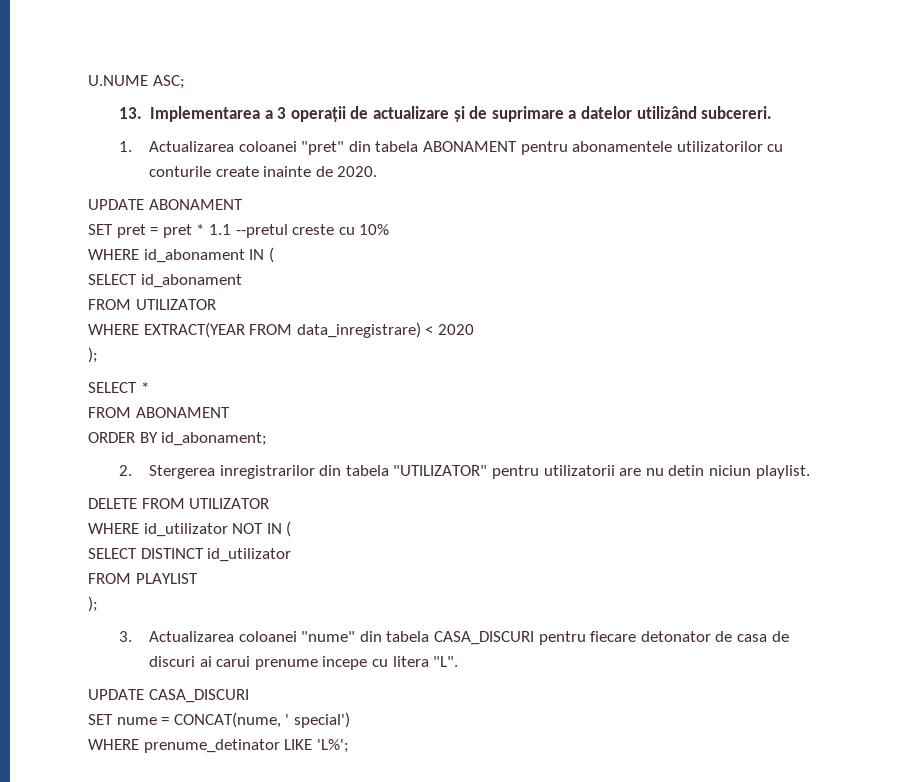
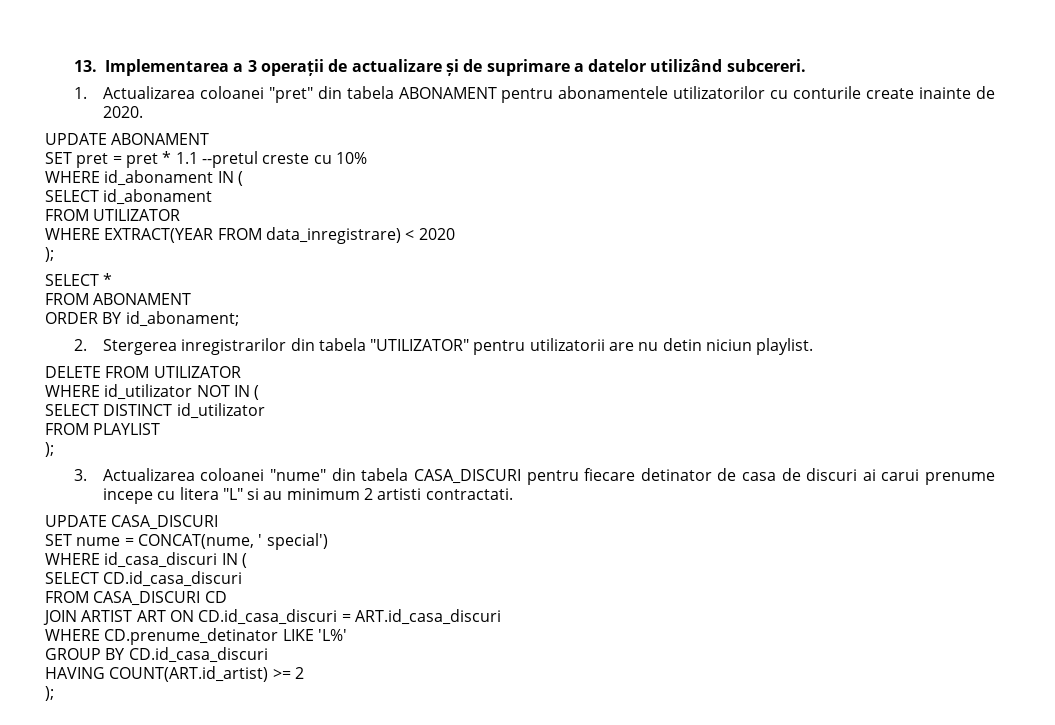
- U.NUME ASC;
- 3. Actualizarea coloanei "nume" din tabela CASA_DISCURI pentru fiecare detonator de casa de discuri ai carui prenume incepe cu litera "L".
+ 3. Actualizarea coloanei "nume" din tabela CASA_DISCURI pentru fiecare detinator de casa de discuri ai carui prenume incepe cu litera "L" si au minimum 2 artisti contractati.
- WHERE prenume_detinator LIKE 'L%';
+ WHERE id_casa_discuri IN (
+ SELECT CD.id_casa_discuri
+ FROM CASA_DISCURI CD
+ JOIN ARTIST ART ON CD.id_casa_discuri = ART.id_casa_discuri
+ WHERE CD.prenume_detinator LIKE 'L%'
+ GROUP BY CD.id_casa_discuri
+ HAVING COUNT(ART.id_artist) >= 2
+ );

